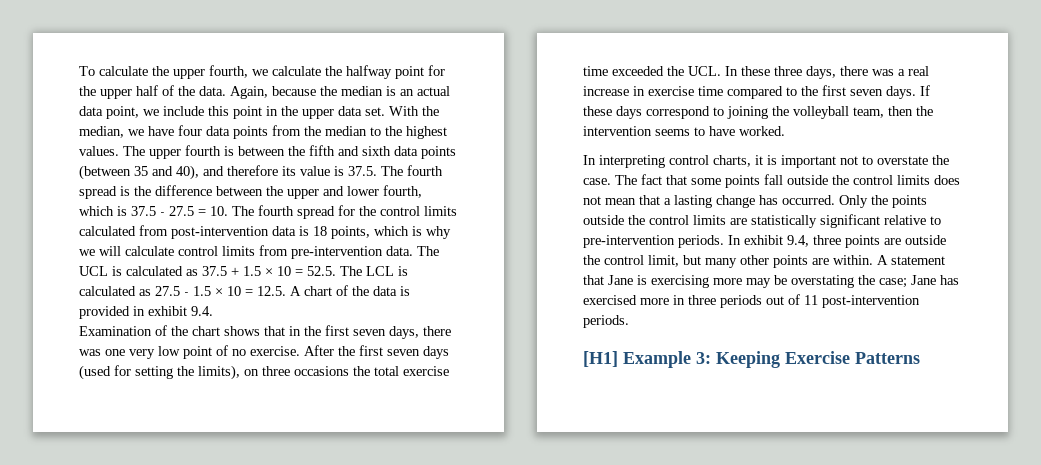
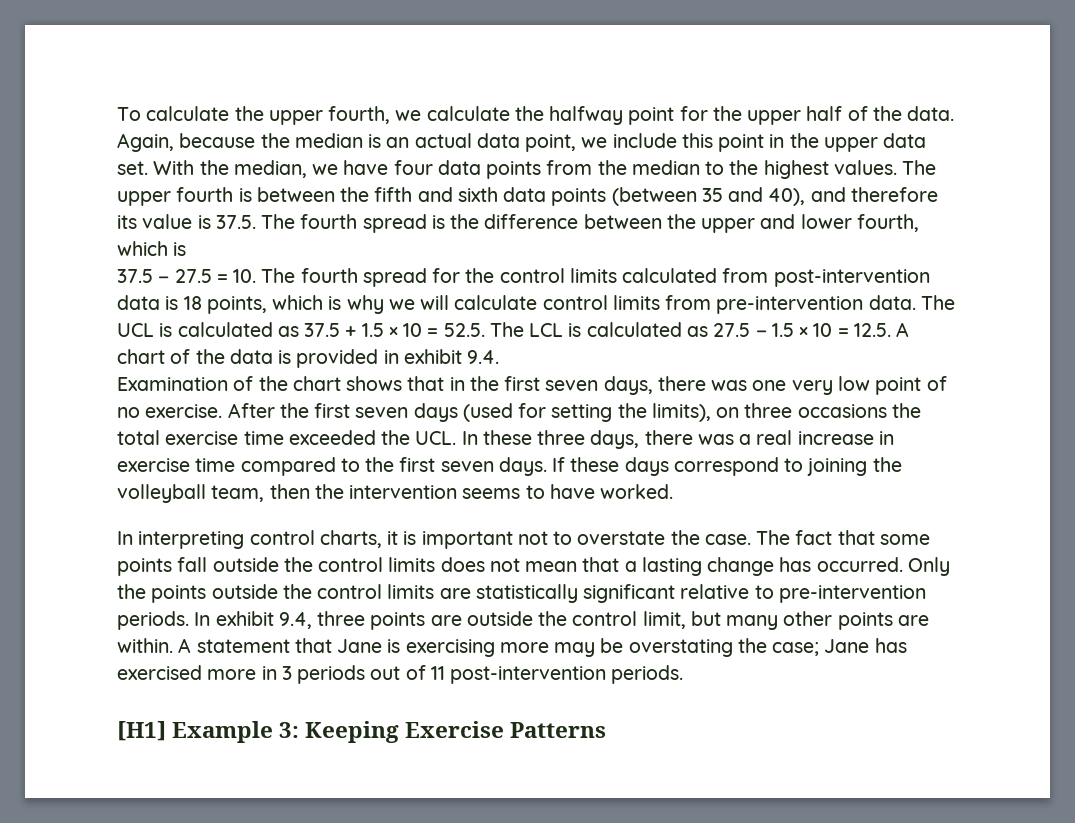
- The upper fourth is between the fifth and sixth data points (between 35 and 40), and therefore its value is 37.5. The fourth spread is the difference between the upper and lower fourth, which is 37.5 ˗ 27.5 = 10. The fourth spread for the control limits calculated from post-intervention data is 18 points, which is why we will calculate control limits from pre-intervention data.
+ The upper fourth is between the fifth and sixth data points (between 35 and 40), and therefore its value is 37.5. The fourth spread is the difference between the upper and lower fourth, which is
+ 37.5 − 27.5 = 10. The fourth spread for the control limits calculated from post-intervention data is 18 points, which is why we will calculate control limits from pre-intervention data.
- The UCL is calculated as 37.5 + 1.5 × 10 = 52.5. The LCL is calculated as 27.5 ˗ 1.5 × 10 = 12.5. A chart of the data is provided in exhibit 9.4.
+ The UCL is calculated as 37.5 + 1.5 × 10 = 52.5. The LCL is calculated as 27.5 − 1.5 × 10 = 12.5. A chart of the data is provided in exhibit 9.4.
- A statement that Jane is exercising more may be overstating the case; Jane has exercised more in three periods out of 11 post-intervention periods.
+ A statement that Jane is exercising more may be overstating the case; Jane has exercised more in 3 periods out of 11 post-intervention periods.

